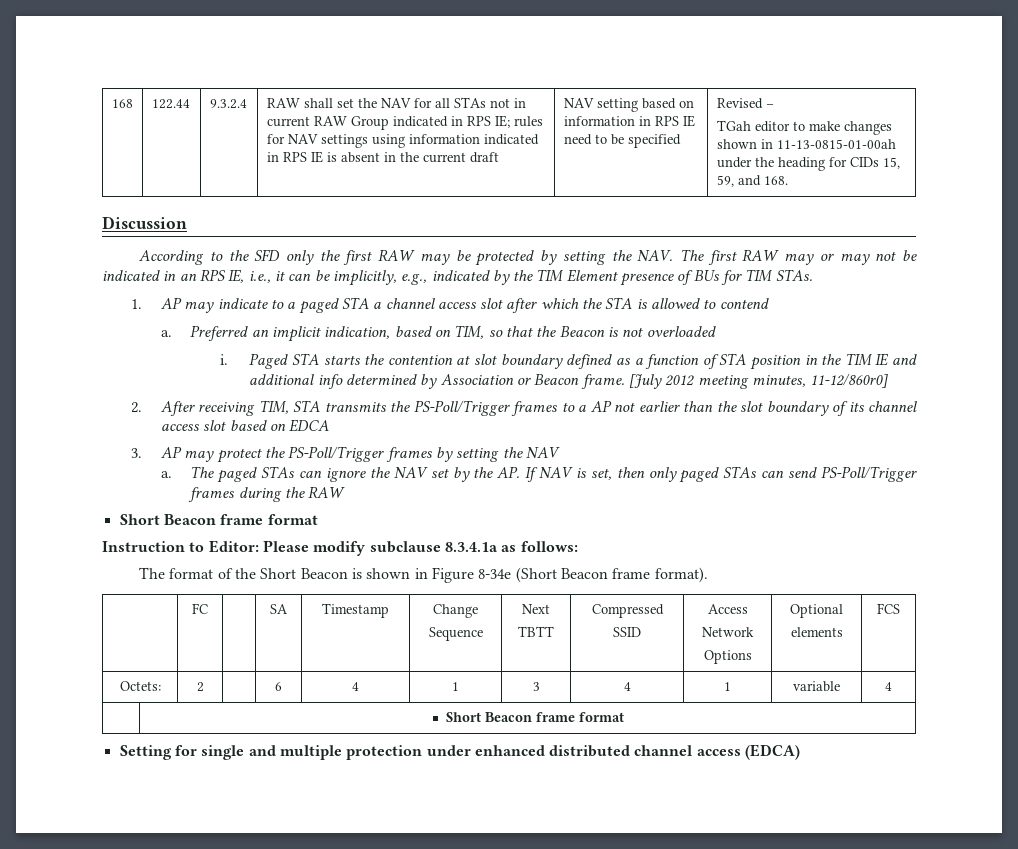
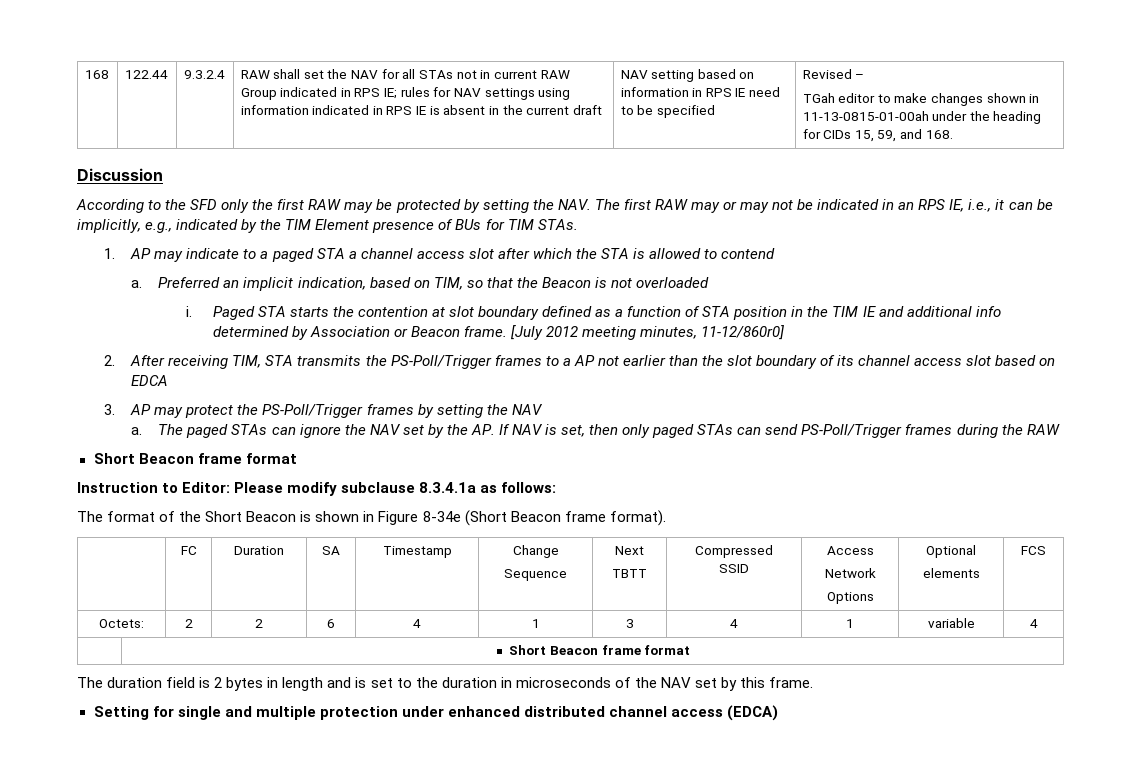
- | FC | | SA | Timestamp | Change
+ | FC | Duration | SA | Timestamp | Change
- Octets: | 2 | | 6 | 4 | 1 | 3 | 4 | 1 | variable | 4
+ Octets: | 2 | 2 | 6 | 4 | 1 | 3 | 4 | 1 | variable | 4
+ The duration field is 2 bytes in length and is set to the duration in microseconds of the NAV set by this frame.

